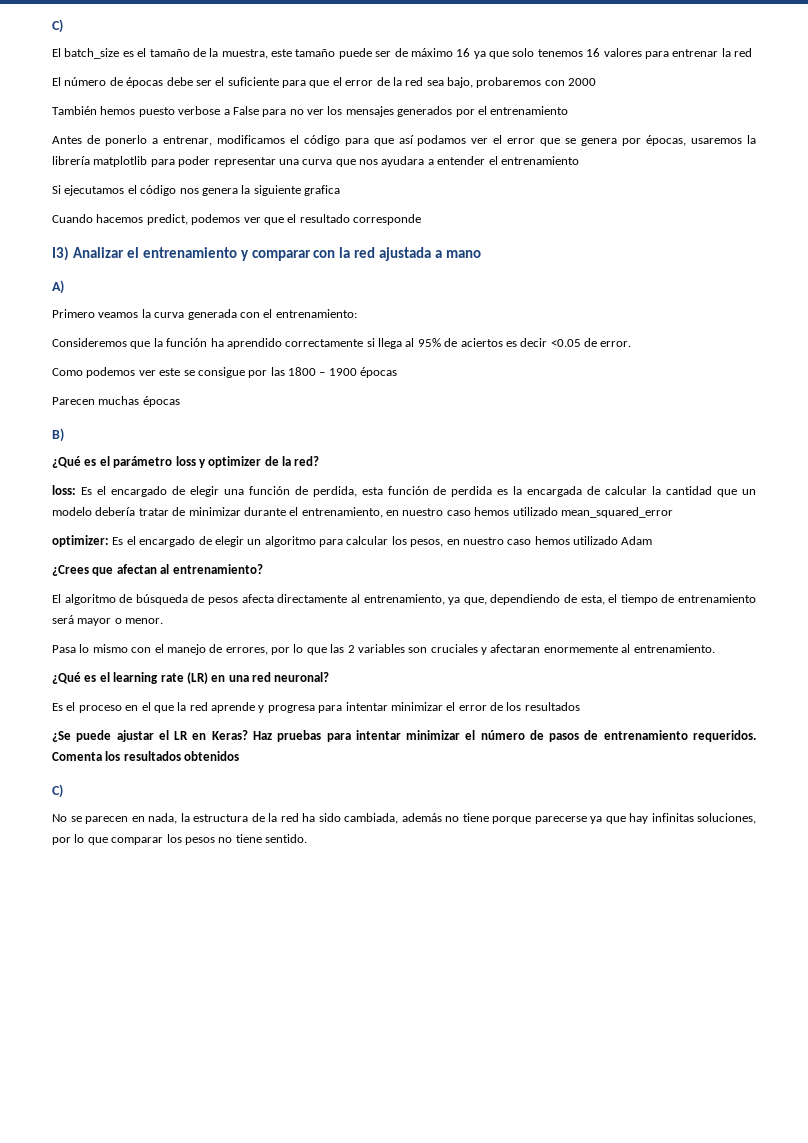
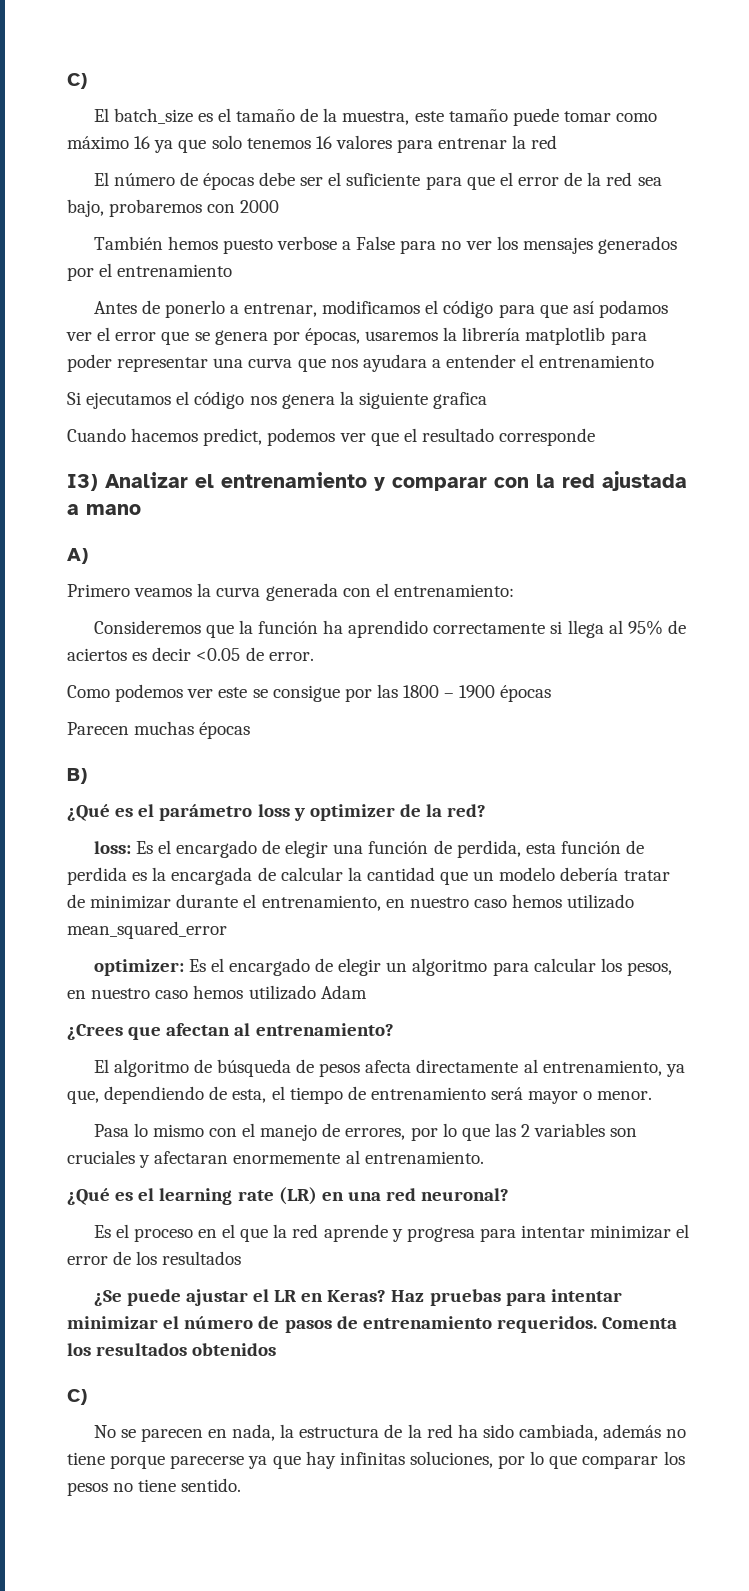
- El batch_size es el tamaño de la muestra, este tamaño puede ser de máximo 16 ya que solo tenemos 16 valores para entrenar la red
+ El batch_size es el tamaño de la muestra, este tamaño puede tomar como máximo 16 ya que solo tenemos 16 valores para entrenar la red

